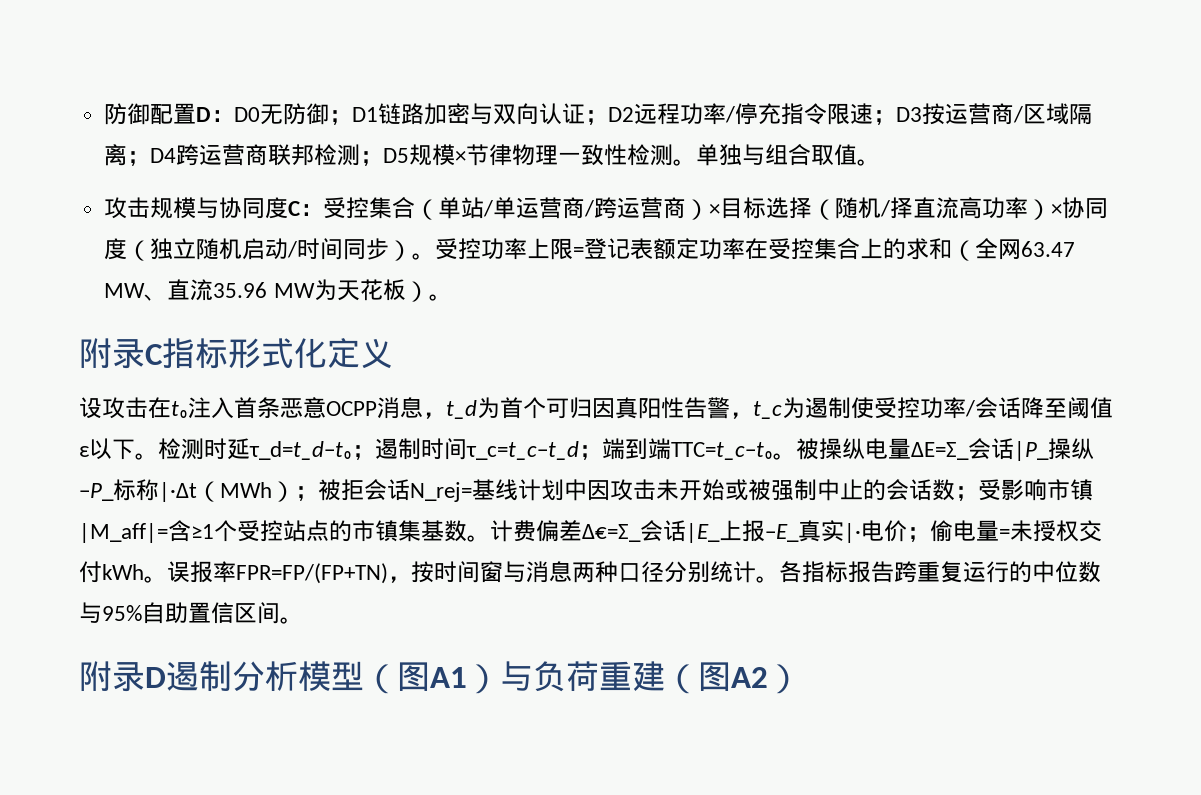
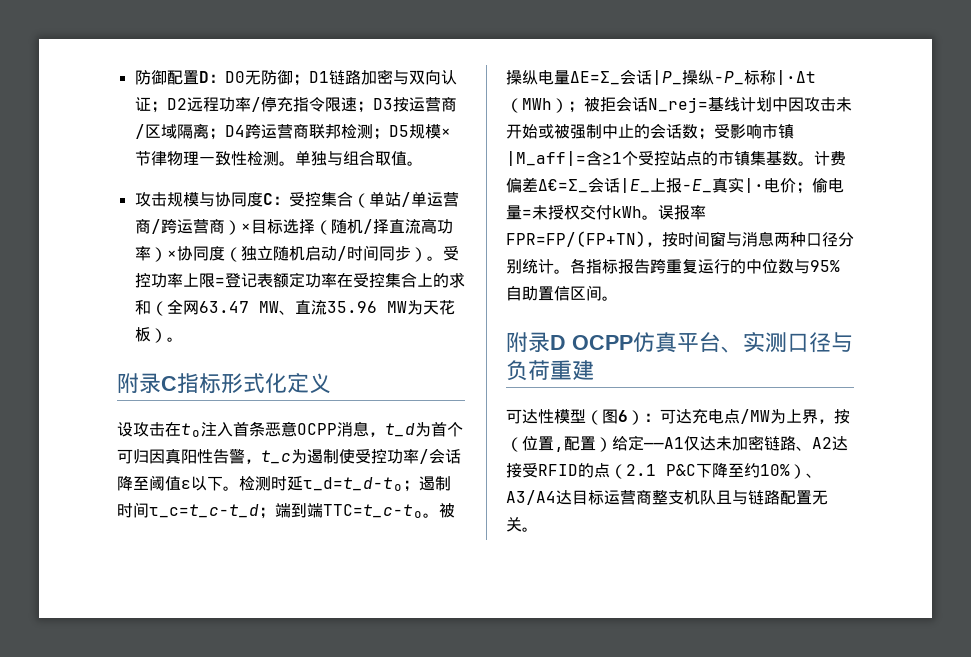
- 附录D遏制分析模型（图A1）与负荷重建（图A2）
+ 附录D OCPP仿真平台、实测口径与负荷重建
+ 可达性模型（图6）：可达充电点/MW为上界，按（位置,配置）给定——A1仅达未加密链路、A2达接受RFID的点（2.1 P&C下降至约10%）、A3/A4达目标运营商整支机队且与链路配置无关。

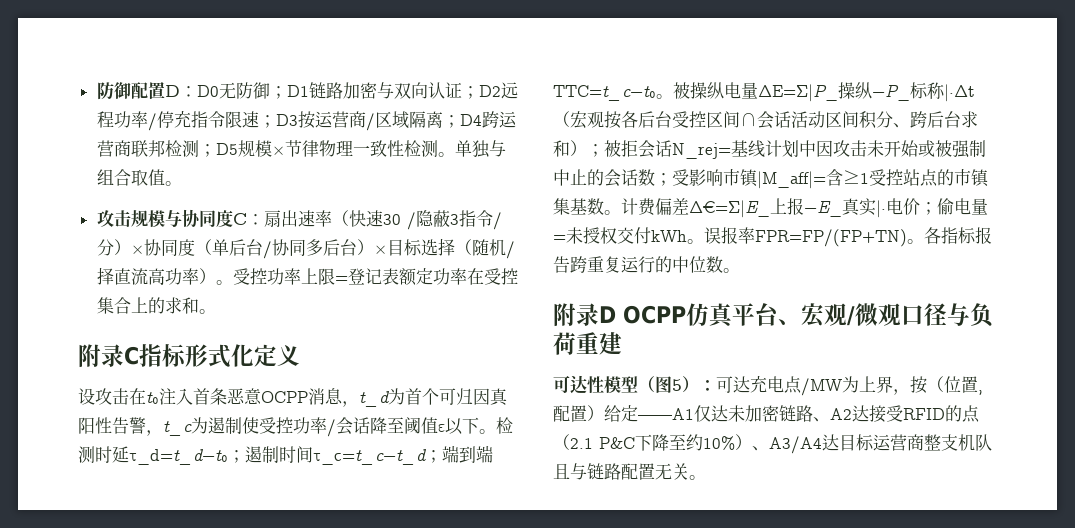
- 攻击规模与协同度C：受控集合（单站/单运营商/跨运营商）×目标选择（随机/择直流高功率）×协同度（独立随机启动/时间同步）。
+ 攻击规模与协同度C：扇出速率（快速30 /隐蔽3指令/分）×协同度（单后台/协同多后台）×目标选择（随机/择直流高功率）。
- 受控功率上限=登记表额定功率在受控集合上的求和（全网63.47 MW、直流35.96 MW为天花板）。
+ 受控功率上限=登记表额定功率在受控集合上的求和。
- 被操纵电量ΔE=Σ_会话|P_操纵−P_标称|·Δt（MWh）；被拒会话N_rej=基线计划中因攻击未开始或被强制中止的会话数；受影响市镇|M_aff|=含≥1个受控站点的市镇集基数。
+ 被操纵电量ΔE=Σ|P_操纵−P_标称|·Δt（宏观按各后台受控区间∩会话活动区间积分、跨后台求和）；被拒会话N_rej=基线计划中因攻击未开始或被强制中止的会话数；受影响市镇|M_aff|=含≥1受控站点的市镇集基数。
- 计费偏差Δ€=Σ_会话|E_上报−E_真实|·电价；偷电量=未授权交付kWh。
+ 计费偏差Δ€=Σ|E_上报−E_真实|·电价；偷电量=未授权交付kWh。
- 误报率FPR=FP/(FP+TN)，按时间窗与消息两种口径分别统计。
+ 误报率FPR=FP/(FP+TN)。
- 各指标报告跨重复运行的中位数与95%自助置信区间。
+ 各指标报告跨重复运行的中位数。
- 附录D OCPP仿真平台、实测口径与负荷重建
+ 附录D OCPP仿真平台、宏观/微观口径与负荷重建
- 可达性模型（图6）：可达充电点/MW为上界，按（位置,配置）给定——A1仅达未加密链路、A2达接受RFID的点（2.1 P&C下降至约10%）、A3/A4达目标运营商整支机队且与链路配置无关。
+ 可达性模型（图5）：可达充电点/MW为上界，按（位置,配置）给定——A1仅达未加密链路、A2达接受RFID的点（2.1 P&C下降至约10%）、A3/A4达目标运营商整支机队且与链路配置无关。

